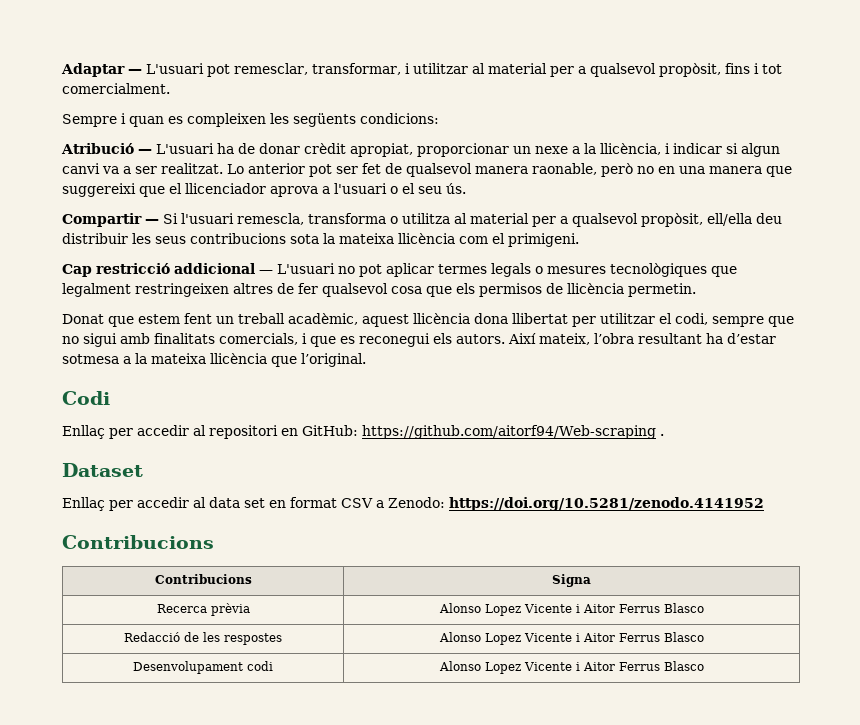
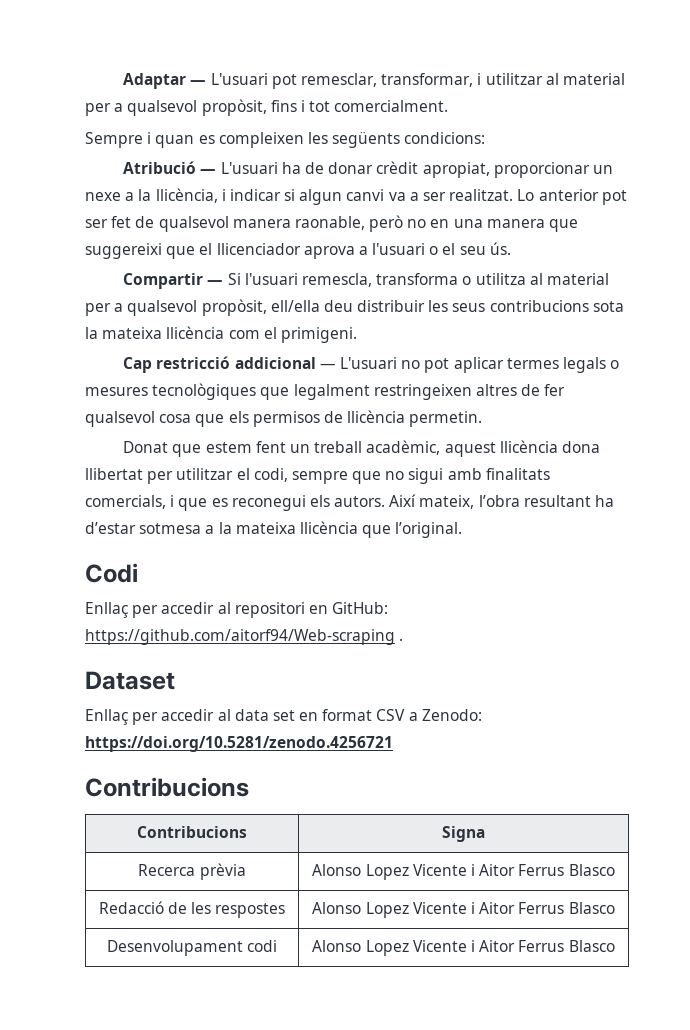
- Enllaç per accedir al data set en format CSV a Zenodo: https://doi.org/10.5281/zenodo.4141952
+ Enllaç per accedir al data set en format CSV a Zenodo: https://doi.org/10.5281/zenodo.4256721

